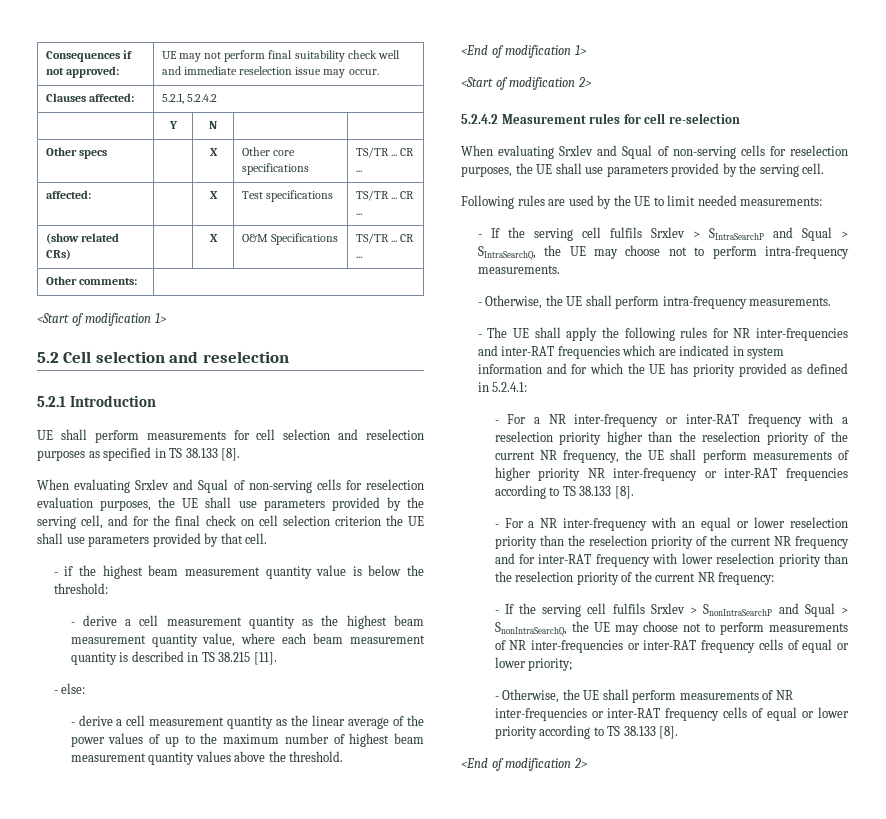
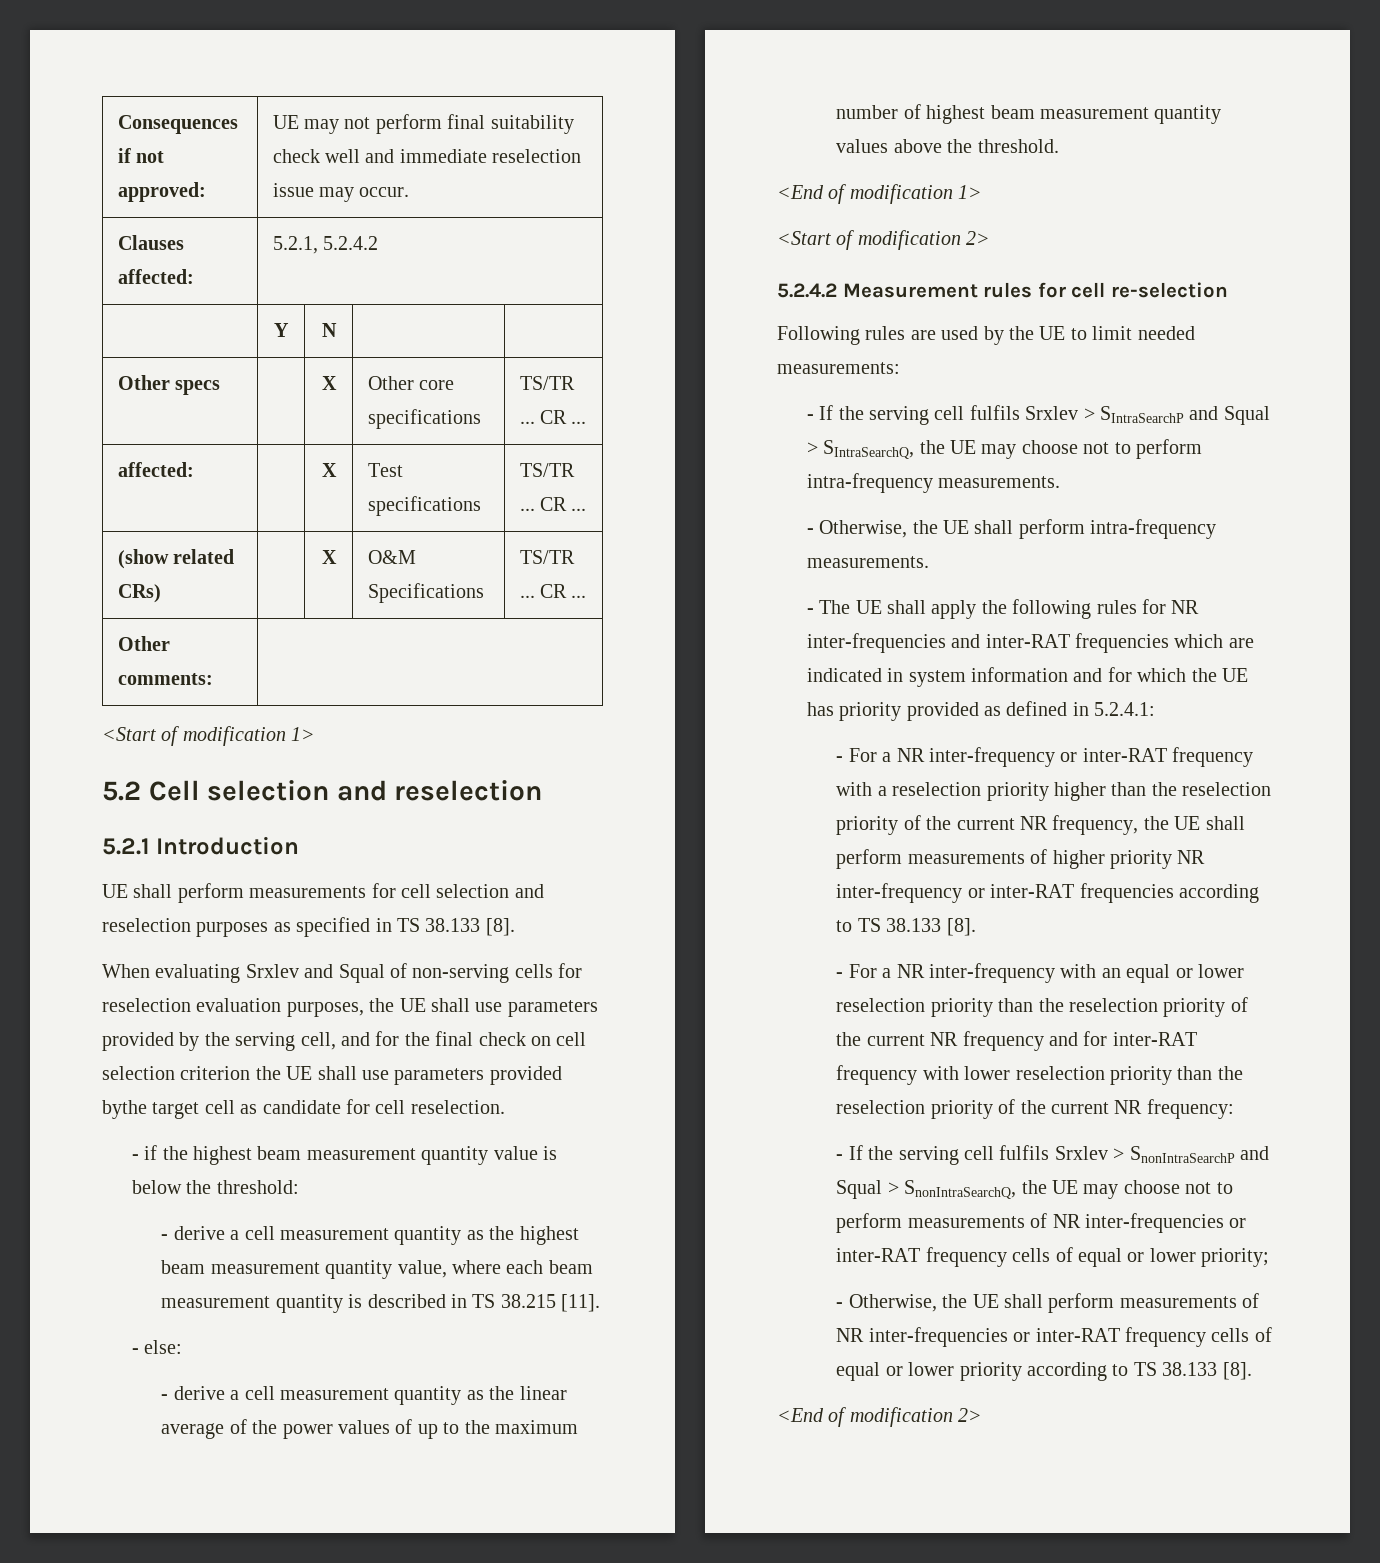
- When evaluating Srxlev and Squal of non-serving cells for reselection evaluation purposes, the UE shall use parameters provided by the serving cell, and for the final check on cell selection criterion the UE shall use parameters provided by that cell.
+ When evaluating Srxlev and Squal of non-serving cells for reselection evaluation purposes, the UE shall use parameters provided by the serving cell, and for the final check on cell selection criterion the UE shall use parameters provided bythe target cell as candidate for cell reselection.
- When evaluating Srxlev and Squal of non-serving cells for reselection purposes, the UE shall use parameters provided by the serving cell.

